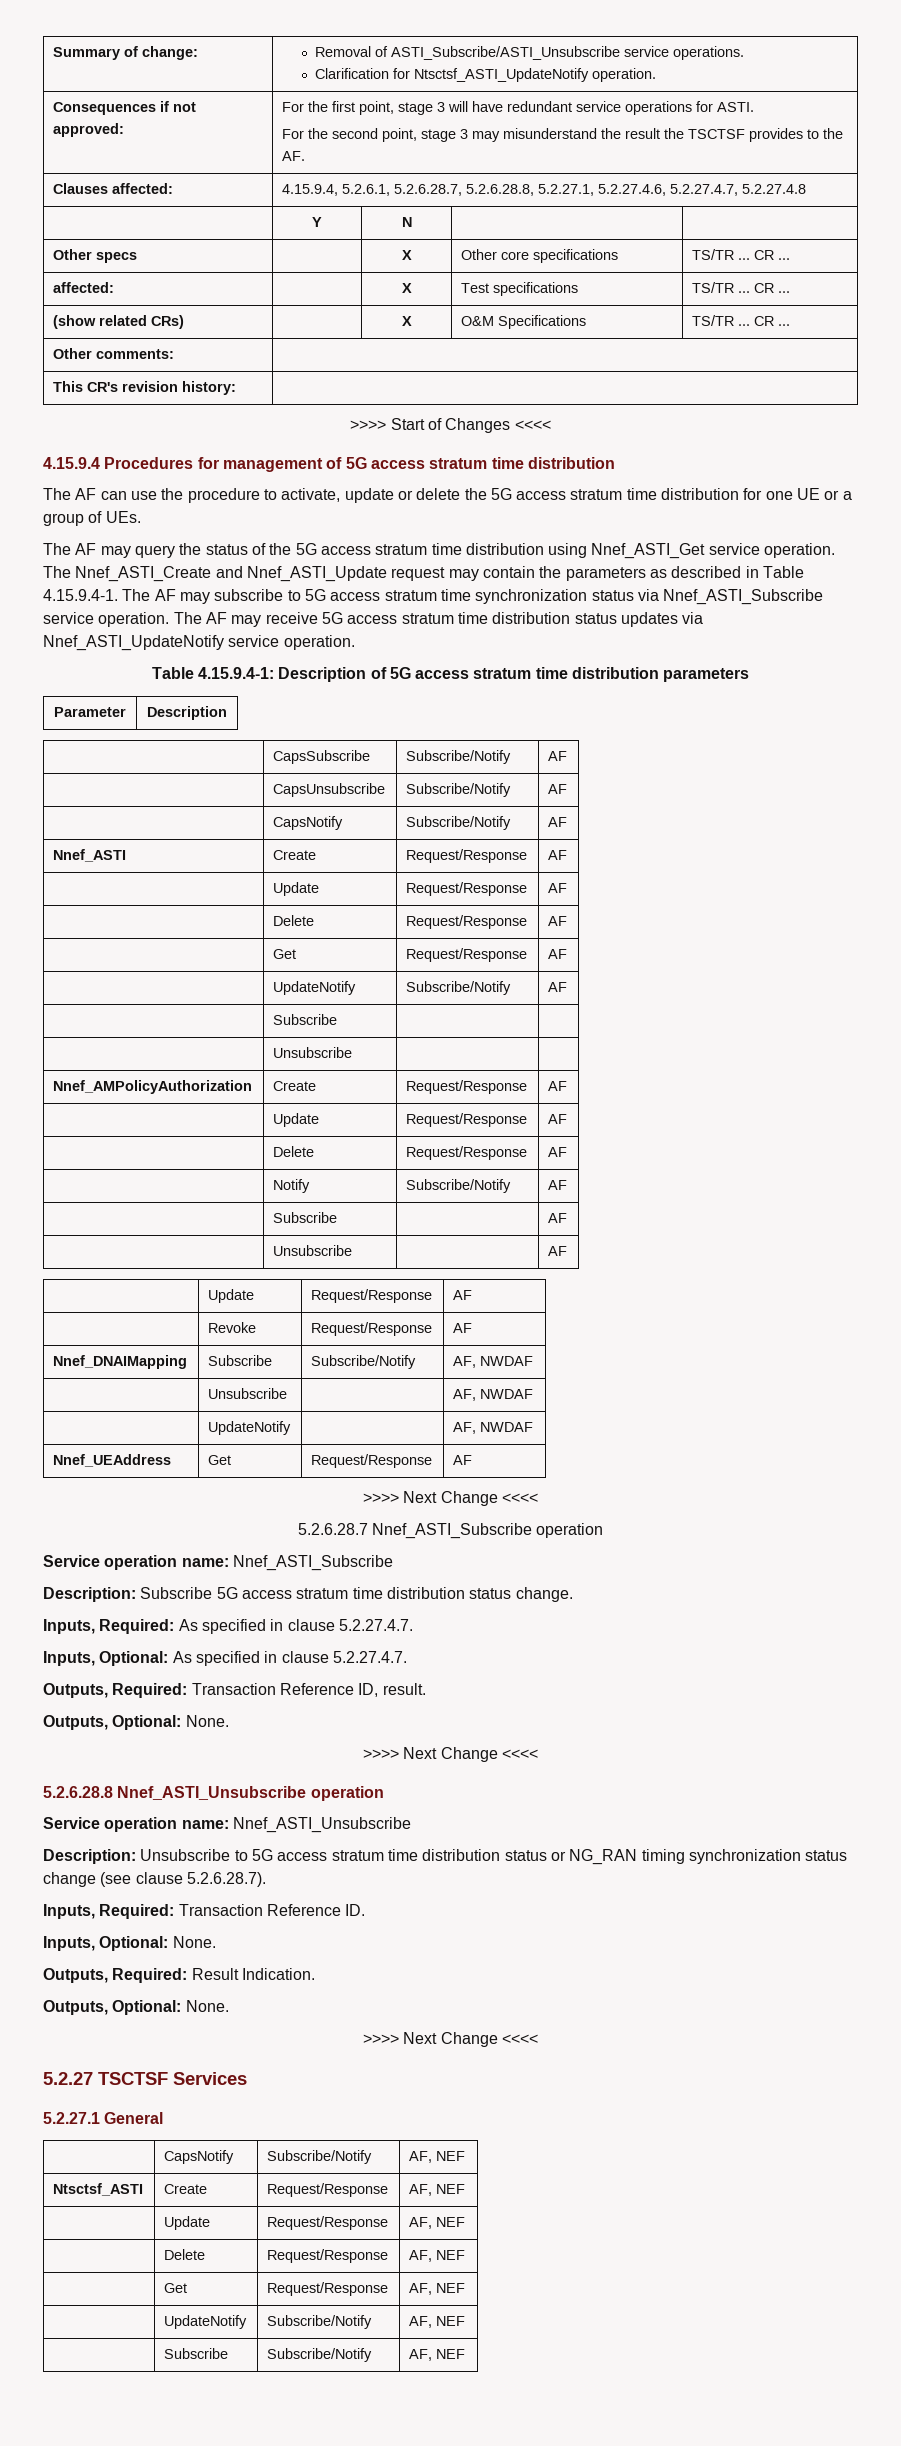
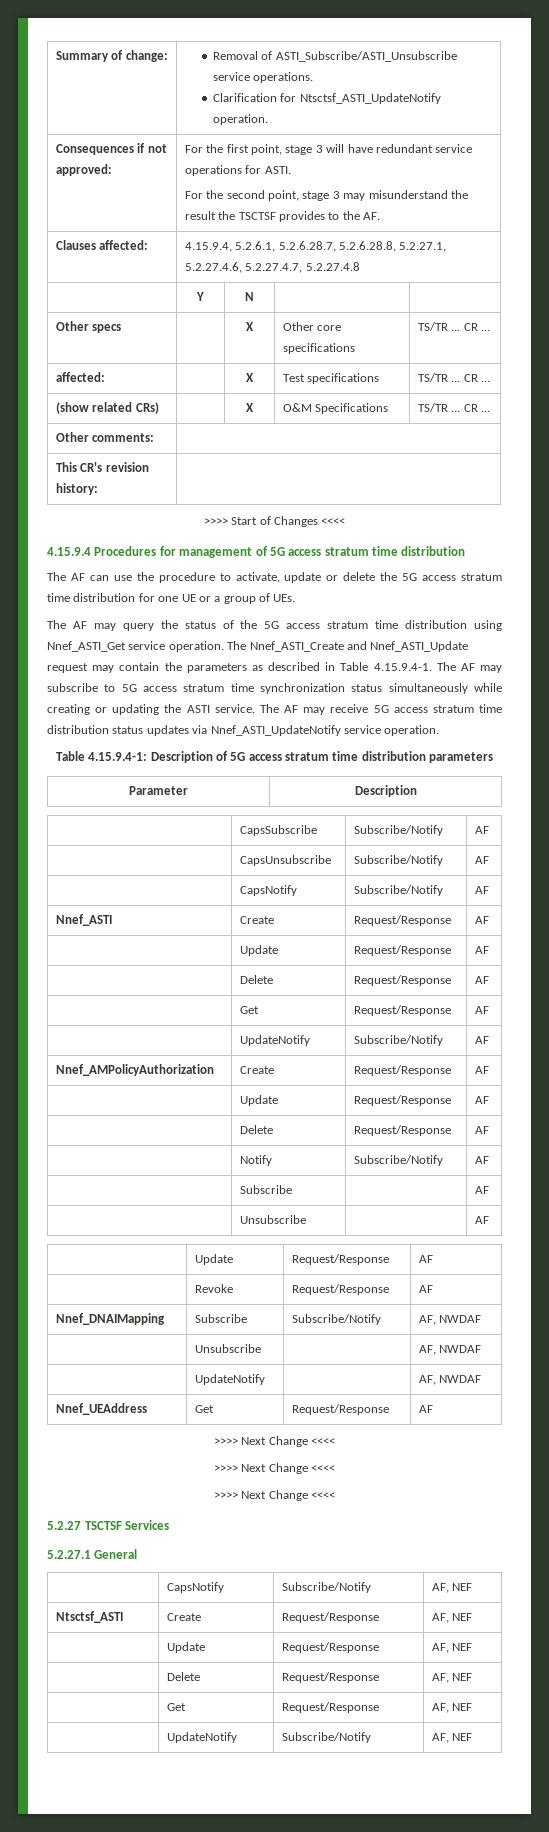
- The Nnef_ASTI_Create and Nnef_ASTI_Update request may contain the parameters as described in Table 4.15.9.4-1. The AF may subscribe to 5G access stratum time synchronization status via Nnef_ASTI_Subscribe service operation.
+ The Nnef_ASTI_Create and Nnef_ASTI_Update request may contain the parameters as described in Table 4.15.9.4-1. The AF may subscribe to 5G access stratum time synchronization status simultaneously while creating or updating the ASTI service.
  | UpdateNotify | Subscribe/Notify | AF
- | Subscribe | |
- | Unsubscribe | |
  Nnef_UEAddress | Get | Request/Response | AF
  >>>> Next Change <<<<
- 5.2.6.28.7 Nnef_ASTI_Subscribe operation
- Service operation name: Nnef_ASTI_Subscribe
- Description: Subscribe 5G access stratum time distribution status change.
- Inputs, Required: As specified in clause 5.2.27.4.7.
- Inputs, Optional: As specified in clause 5.2.27.4.7.
- Outputs, Required: Transaction Reference ID, result.
- Outputs, Optional: None.
  >>>> Next Change <<<<
- 5.2.6.28.8 Nnef_ASTI_Unsubscribe operation
- Service operation name: Nnef_ASTI_Unsubscribe
- Description: Unsubscribe to 5G access stratum time distribution status or NG_RAN timing synchronization status change (see clause 5.2.6.28.7).
- Inputs, Required: Transaction Reference ID.
- Inputs, Optional: None.
- Outputs, Required: Result Indication.
- Outputs, Optional: None.
- | Subscribe | Subscribe/Notify | AF, NEF

